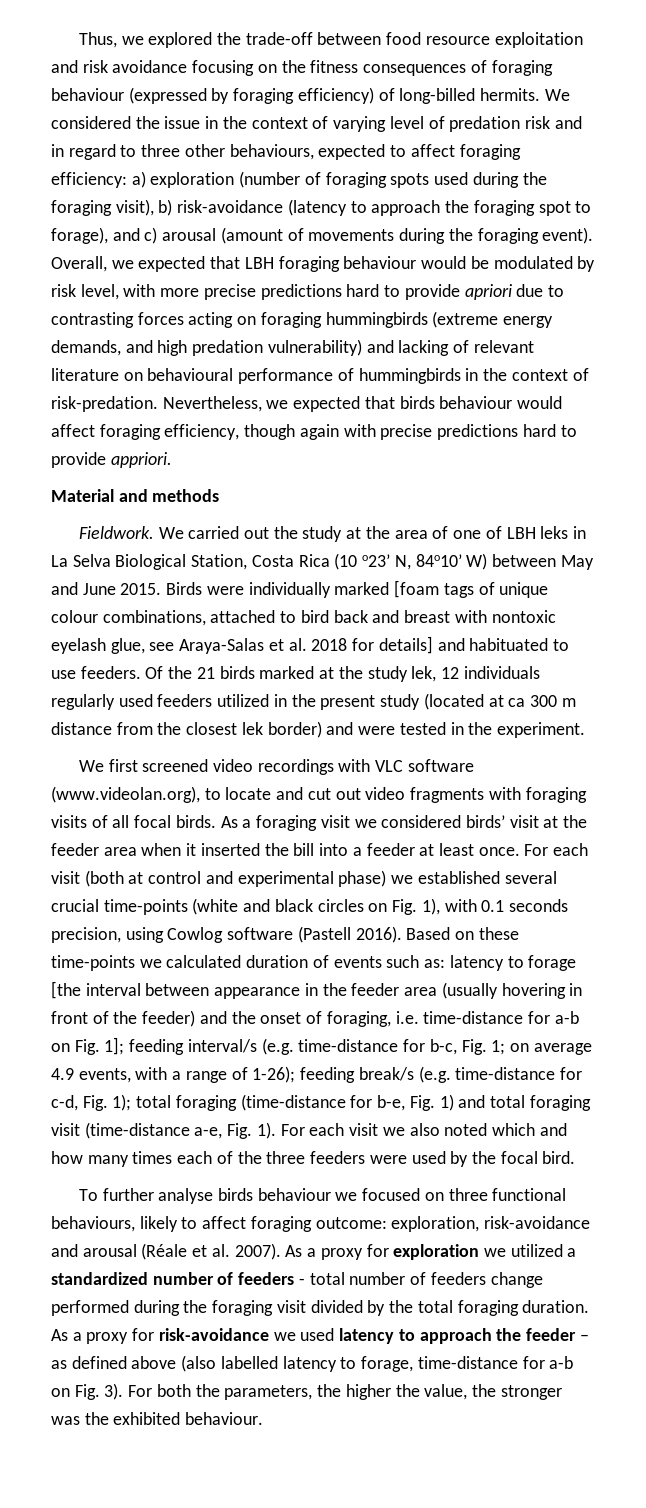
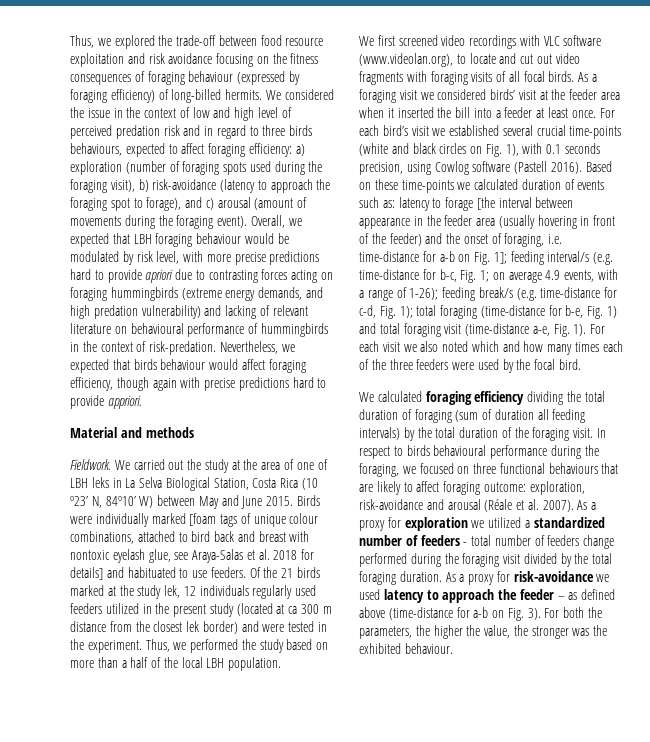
- We considered the issue in the context of varying level of predation risk and in regard to three other behaviours, expected to affect foraging efficiency: a) exploration (number of foraging spots used during the foraging visit), b) risk-avoidance (latency to approach the foraging spot to forage), and c) arousal (amount of movements during the foraging event).
+ We considered the issue in the context of low and high level of perceived predation risk and in regard to three birds behaviours, expected to affect foraging efficiency: a) exploration (number of foraging spots used during the foraging visit), b) risk-avoidance (latency to approach the foraging spot to forage), and c) arousal (amount of movements during the foraging event).
+ Thus, we performed the study based on more than a half of the local LBH population.
- For each visit (both at control and experimental phase) we established several crucial time-points (white and black circles on Fig. 1), with 0.1 seconds precision, using Cowlog software (Pastell 2016).
+ For each bird’s visit we established several crucial time-points (white and black circles on Fig. 1), with 0.1 seconds precision, using Cowlog software (Pastell 2016).
- To further analyse birds behaviour we focused on three functional behaviours, likely to affect foraging outcome: exploration, risk-avoidance and arousal (Réale et al. 2007).
+ We calculated foraging efficiency dividing the total duration of foraging (sum of duration all feeding intervals) by the total duration of the foraging visit. In respect to birds behavioural performance during the foraging, we focused on three functional behaviours that are likely to affect foraging outcome: exploration, risk-avoidance and arousal (Réale et al. 2007).
- As a proxy for risk-avoidance we used latency to approach the feeder – as defined above (also labelled latency to forage, time-distance for a-b on Fig. 3).
+ As a proxy for risk-avoidance we used latency to approach the feeder – as defined above (time-distance for a-b on Fig. 3).

